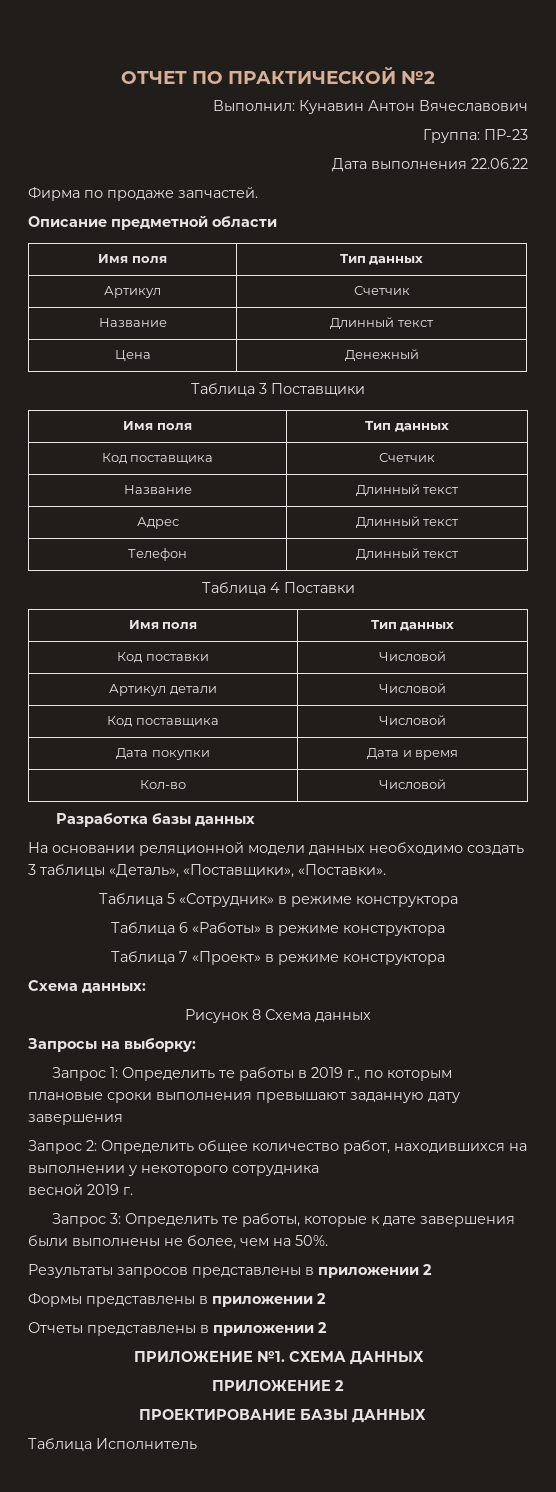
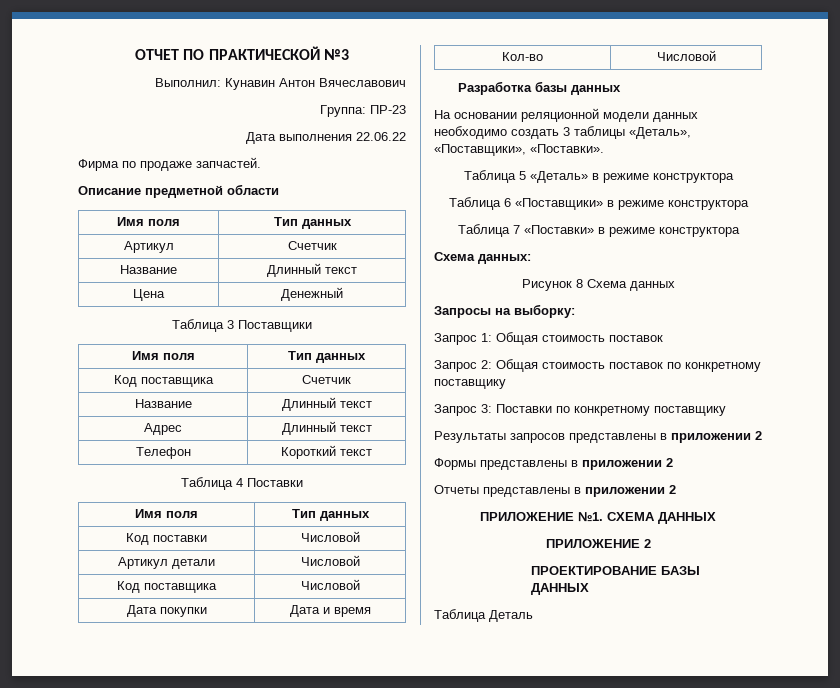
- ОТЧЕТ ПО ПРАКТИЧЕСКОЙ №2
+ ОТЧЕТ ПО ПРАКТИЧЕСКОЙ №3
- Телефон | Длинный текст
+ Телефон | Короткий текст
- Таблица 5 «Сотрудник» в режиме конструктора
+ Таблица 5 «Деталь» в режиме конструктора
- Таблица 6 «Работы» в режиме конструктора
+ Таблица 6 «Поставщики» в режиме конструктора
- Таблица 7 «Проект» в режиме конструктора
+ Таблица 7 «Поставки» в режиме конструктора
- Запрос 1: Определить те работы в 2019 г., по которым плановые сроки выполнения превышают заданную дату завершения
- Запрос 2: Определить общее количество работ, находившихся на выполнении у некоторого сотрудника
- весной 2019 г.
- Запрос 3: Определить те работы, которые к дате завершения были выполнены не более, чем на 50%.
+ Запрос 1: Общая стоимость поставок
+ Запрос 2: Общая стоимость поставок по конкретному поставщику
+ Запрос 3: Поставки по конкретному поставщику
- Таблица Исполнитель
+ Таблица Деталь

